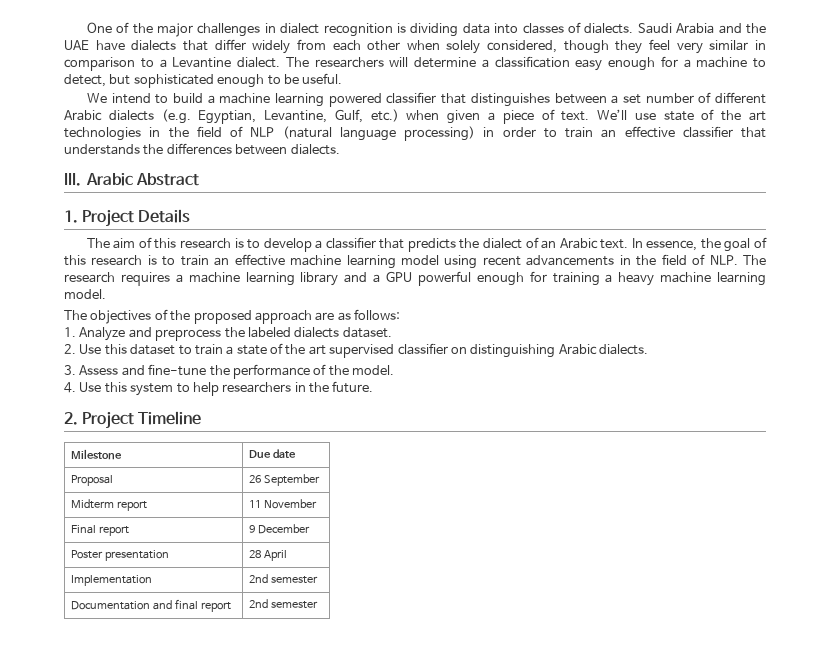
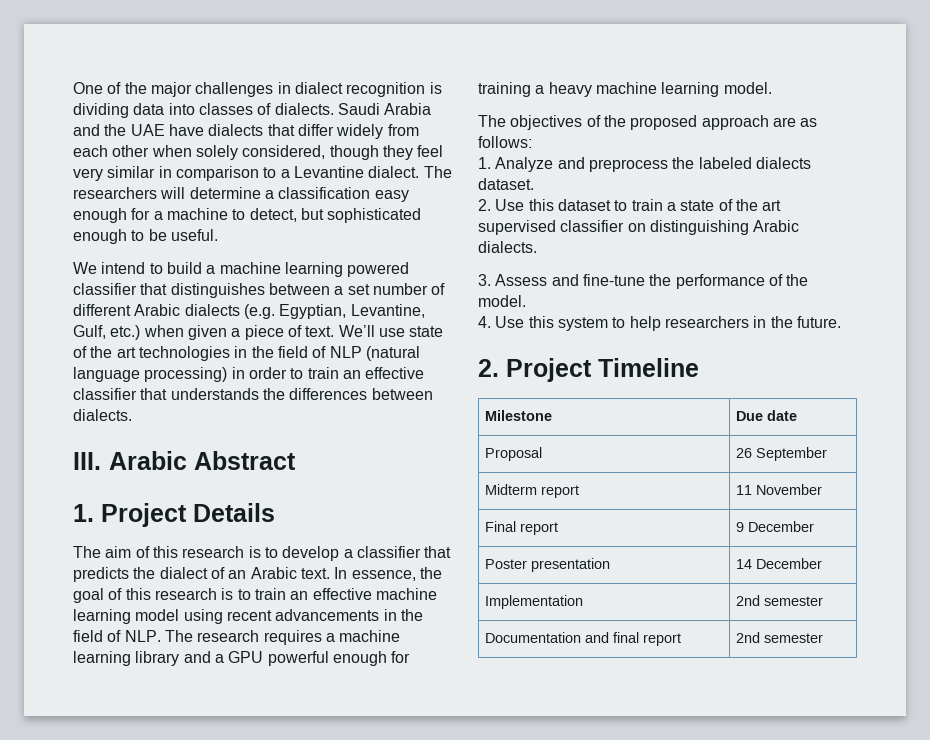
- Poster presentation | 28 April
+ Poster presentation | 14 December

